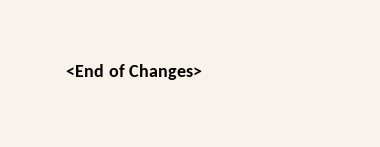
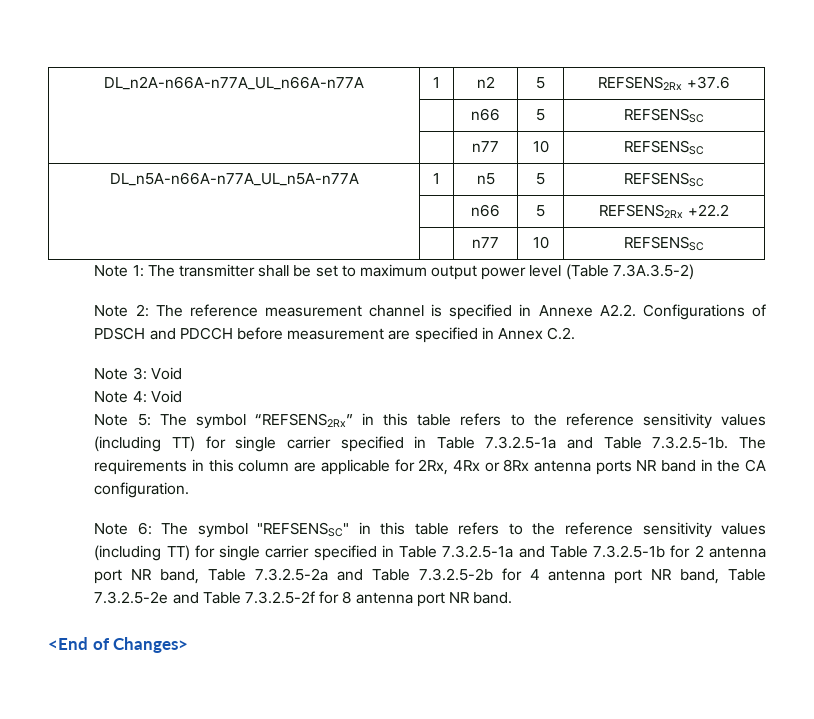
+ DL_n2A-n66A-n77A_UL_n66A-n77A | 1 | n2 | 5 | REFSENS2Rx +37.6
+ | | n66 | 5 | REFSENSSC
+ | | n77 | 10 | REFSENSSC
+ DL_n5A-n66A-n77A_UL_n5A-n77A | 1 | n5 | 5 | REFSENSSC
+ | | n66 | 5 | REFSENS2Rx +22.2
+ | | n77 | 10 | REFSENSSC
+ Note 1: The transmitter shall be set to maximum output power level (Table 7.3A.3.5-2)
+ Note 2: The reference measurement channel is specified in Annexe A2.2. Configurations of PDSCH and PDCCH before measurement are specified in Annex C.2.
+ Note 3: Void
+ Note 4: Void
+ Note 5: The symbol “REFSENS2Rx” in this table refers to the reference sensitivity values (including TT) for single carrier specified in Table 7.3.2.5-1a and Table 7.3.2.5-1b. The requirements in this column are applicable for 2Rx, 4Rx or 8Rx antenna ports NR band in the CA configuration.
+ Note 6: The symbol "REFSENSSC" in this table refers to the reference sensitivity values (including TT) for single carrier specified in Table 7.3.2.5-1a and Table 7.3.2.5-1b for 2 antenna port NR band, Table 7.3.2.5-2a and Table 7.3.2.5-2b for 4 antenna port NR band, Table 7.3.2.5-2e and Table 7.3.2.5-2f for 8 antenna port NR band.

